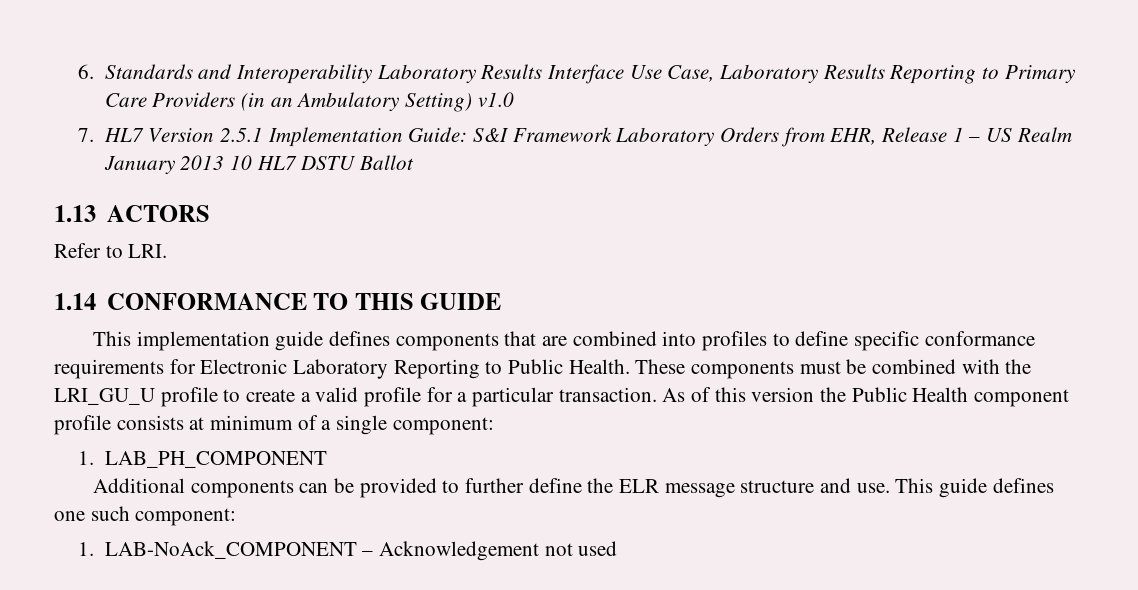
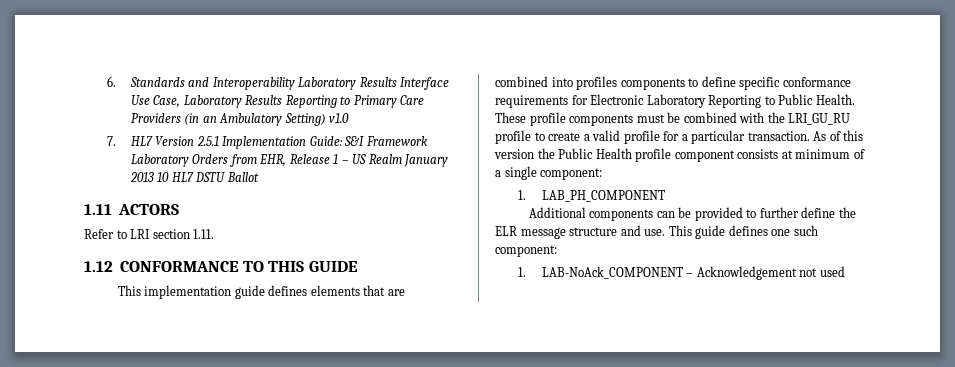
- 1.13 ACTORS
+ 1.11 ACTORS
- Refer to LRI.
- 1.14 CONFORMANCE TO THIS GUIDE
+ Refer to LRI section 1.11.
+ 1.12 CONFORMANCE TO THIS GUIDE
- This implementation guide defines components that are combined into profiles to define specific conformance requirements for Electronic Laboratory Reporting to Public Health.
+ This implementation guide defines elements that are combined into profiles components to define specific conformance requirements for Electronic Laboratory Reporting to Public Health.
- These components must be combined with the LRI_GU_U profile to create a valid profile for a particular transaction.
+ These profile components must be combined with the LRI_GU_RU profile to create a valid profile for a particular transaction.
- As of this version the Public Health component profile consists at minimum of a single component:
+ As of this version the Public Health profile component consists at minimum of a single component:

